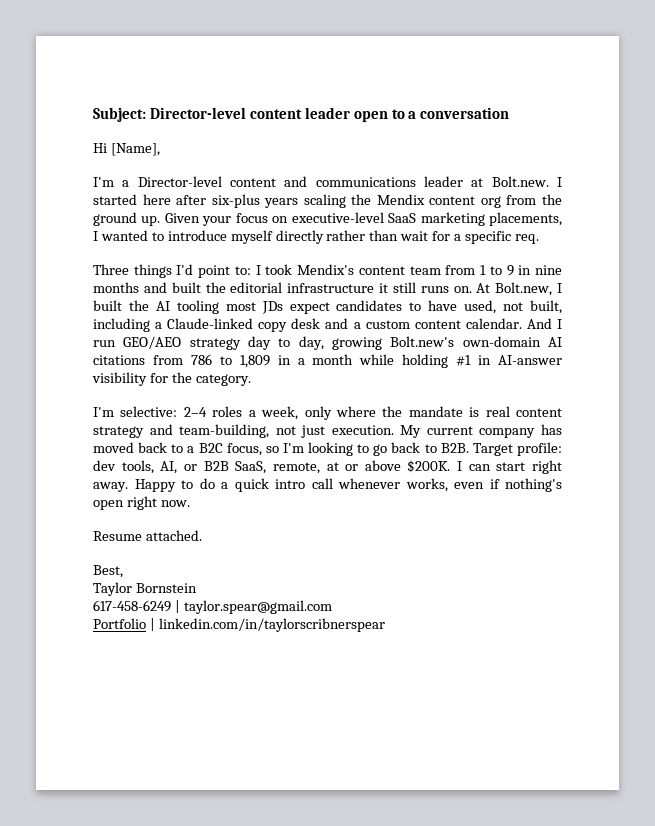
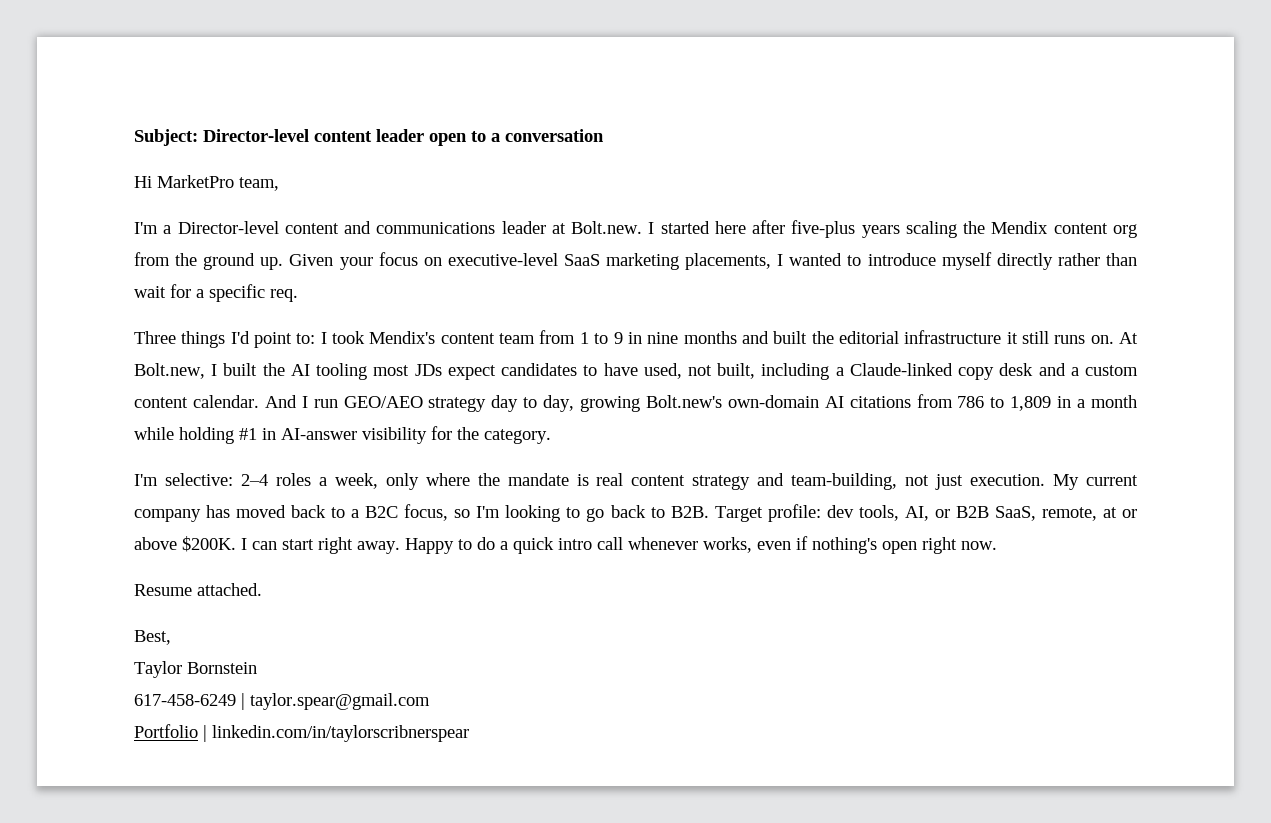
- Hi [Name],
+ Hi MarketPro team,
- I'm a Director-level content and communications leader at Bolt.new. I started here after six-plus years scaling the Mendix content org from the ground up.
+ I'm a Director-level content and communications leader at Bolt.new. I started here after five-plus years scaling the Mendix content org from the ground up.

